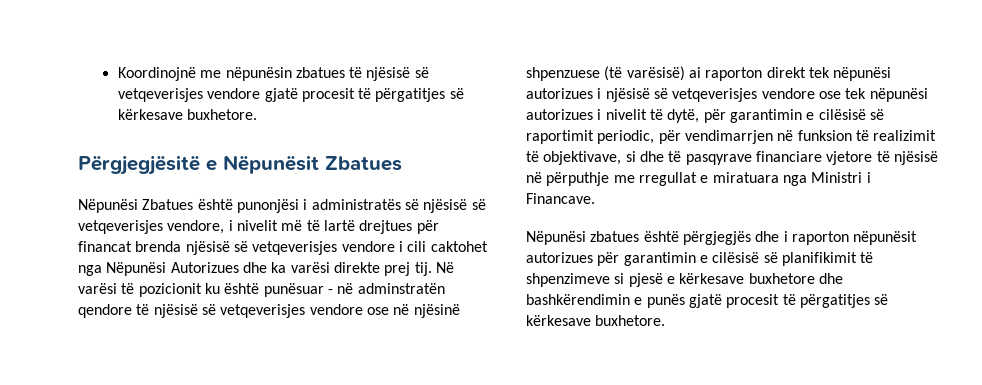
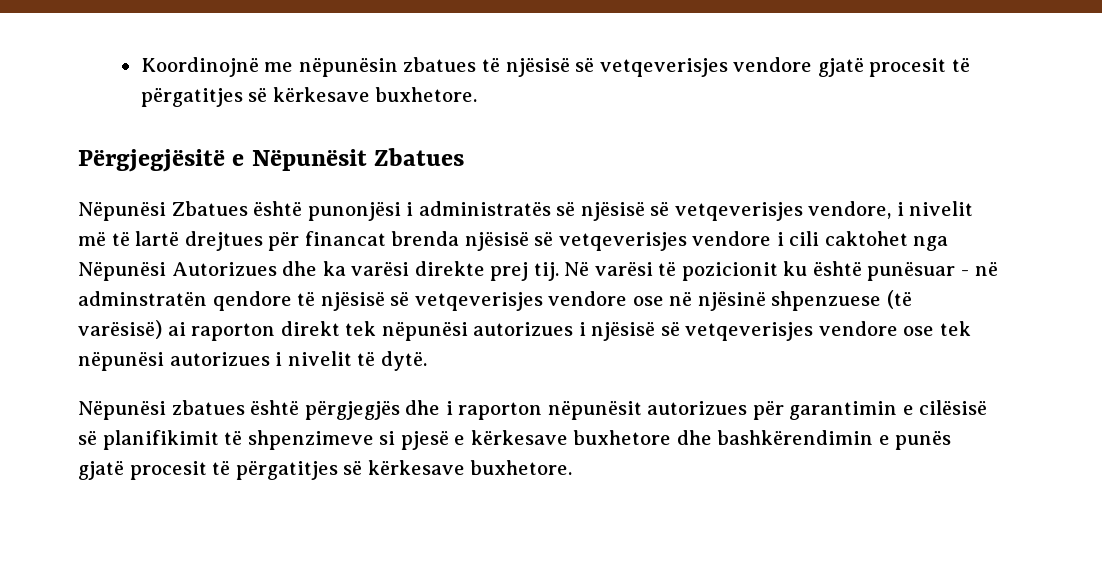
- Në varësi të pozicionit ku është punësuar - në adminstratën qendore të njësisë së vetqeverisjes vendore ose në njësinë shpenzuese (të varësisë) ai raporton direkt tek nëpunësi autorizues i njësisë së vetqeverisjes vendore ose tek nëpunësi autorizues i nivelit të dytë, për garantimin e cilësisë së raportimit periodic, për vendimarrjen në funksion të realizimit të objektivave, si dhe të pasqyrave financiare vjetore të njësisë në përputhje me rregullat e miratuara nga Ministri i Financave.
+ Në varësi të pozicionit ku është punësuar - në adminstratën qendore të njësisë së vetqeverisjes vendore ose në njësinë shpenzuese (të varësisë) ai raporton direkt tek nëpunësi autorizues i njësisë së vetqeverisjes vendore ose tek nëpunësi autorizues i nivelit të dytë.

